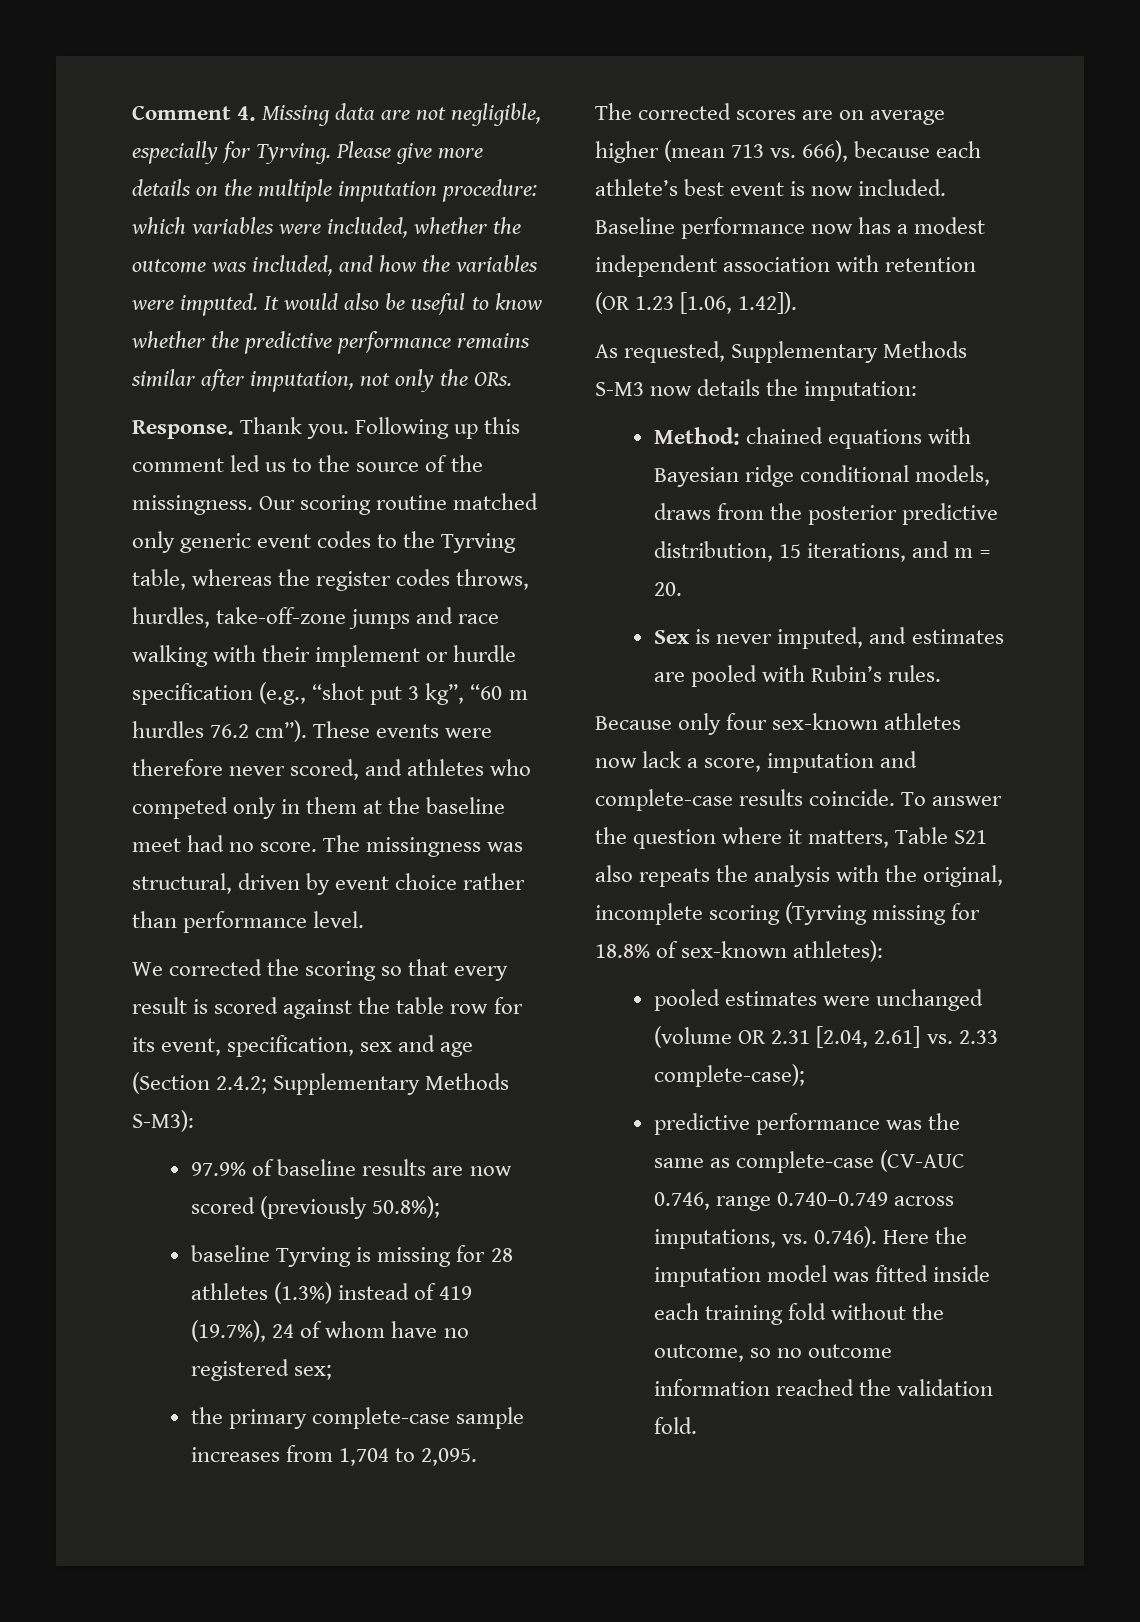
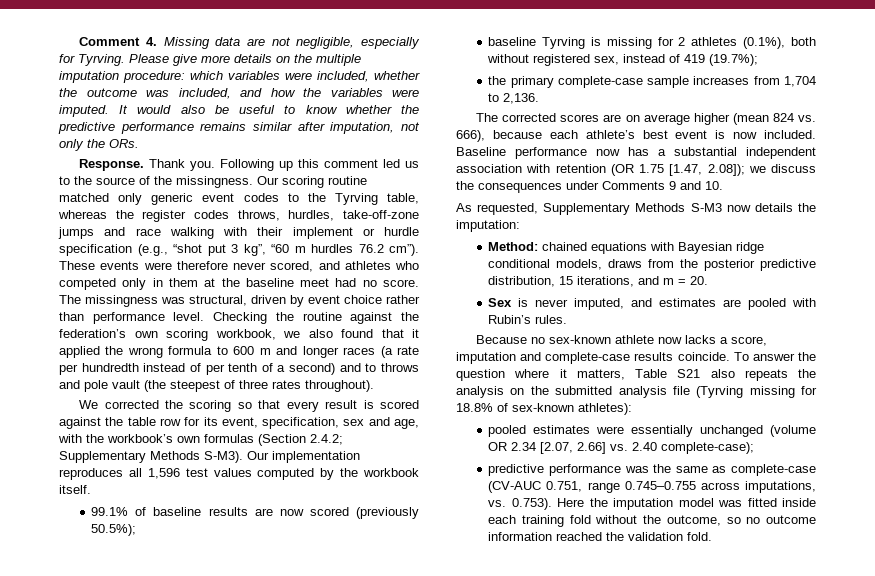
+ Checking the routine against the federation’s own scoring workbook, we also found that it applied the wrong formula to 600 m and longer races (a rate per hundredth instead of per tenth of a second) and to throws and pole vault (the steepest of three rates throughout).
- We corrected the scoring so that every result is scored against the table row for its event, specification, sex and age (Section 2.4.2; Supplementary Methods S-M3):
- 97.9% of baseline results are now scored (previously 50.8%);
+ We corrected the scoring so that every result is scored against the table row for its event, specification, sex and age, with the workbook’s own formulas (Section 2.4.2; Supplementary Methods S-M3). Our implementation reproduces all 1,596 test values computed by the workbook itself.
+ 99.1% of baseline results are now scored (previously 50.5%);
- baseline Tyrving is missing for 28 athletes (1.3%) instead of 419 (19.7%), 24 of whom have no registered sex;
+ baseline Tyrving is missing for 2 athletes (0.1%), both without registered sex, instead of 419 (19.7%);
- the primary complete-case sample increases from 1,704 to 2,095.
+ the primary complete-case sample increases from 1,704 to 2,136.
- The corrected scores are on average higher (mean 713 vs. 666), because each athlete’s best event is now included.
+ The corrected scores are on average higher (mean 824 vs. 666), because each athlete’s best event is now included.
- Baseline performance now has a modest independent association with retention (OR 1.23 [1.06, 1.42]).
+ Baseline performance now has a substantial independent association with retention (OR 1.75 [1.47, 2.08]); we discuss the consequences under Comments 9 and 10.
- Because only four sex-known athletes now lack a score, imputation and complete-case results coincide.
+ Because no sex-known athlete now lacks a score, imputation and complete-case results coincide.
- To answer the question where it matters, Table S21 also repeats the analysis with the original, incomplete scoring (Tyrving missing for 18.8% of sex-known athletes):
+ To answer the question where it matters, Table S21 also repeats the analysis on the submitted analysis file (Tyrving missing for 18.8% of sex-known athletes):
- pooled estimates were unchanged (volume OR 2.31 [2.04, 2.61] vs. 2.33 complete-case);
+ pooled estimates were essentially unchanged (volume OR 2.34 [2.07, 2.66] vs. 2.40 complete-case);
- predictive performance was the same as complete-case (CV-AUC 0.746, range 0.740–0.749 across imputations, vs. 0.746). Here the imputation model was fitted inside each training fold without the outcome, so no outcome information reached the validation fold.
+ predictive performance was the same as complete-case (CV-AUC 0.751, range 0.745–0.755 across imputations, vs. 0.753). Here the imputation model was fitted inside each training fold without the outcome, so no outcome information reached the validation fold.

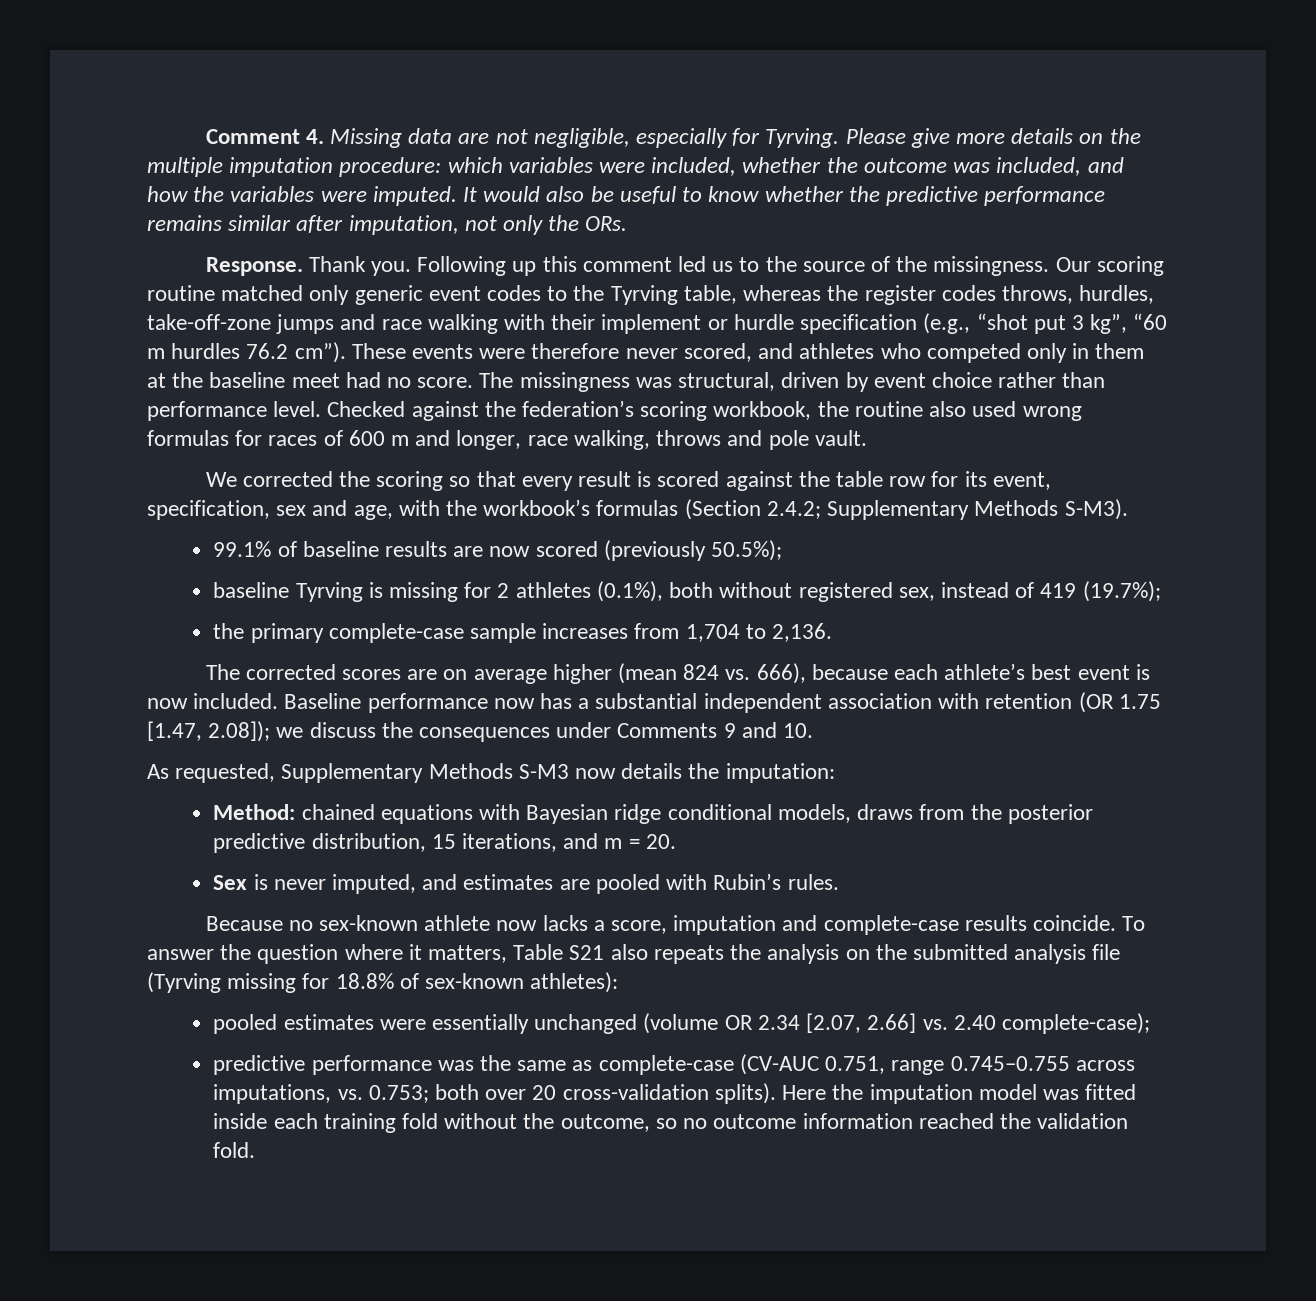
- Checking the routine against the federation’s own scoring workbook, we also found that it applied the wrong formula to 600 m and longer races (a rate per hundredth instead of per tenth of a second) and to throws and pole vault (the steepest of three rates throughout).
+ Checked against the federation’s scoring workbook, the routine also used wrong formulas for races of 600 m and longer, race walking, throws and pole vault.
- We corrected the scoring so that every result is scored against the table row for its event, specification, sex and age, with the workbook’s own formulas (Section 2.4.2; Supplementary Methods S-M3). Our implementation reproduces all 1,596 test values computed by the workbook itself.
+ We corrected the scoring so that every result is scored against the table row for its event, specification, sex and age, with the workbook’s formulas (Section 2.4.2; Supplementary Methods S-M3).
- predictive performance was the same as complete-case (CV-AUC 0.751, range 0.745–0.755 across imputations, vs. 0.753). Here the imputation model was fitted inside each training fold without the outcome, so no outcome information reached the validation fold.
+ predictive performance was the same as complete-case (CV-AUC 0.751, range 0.745–0.755 across imputations, vs. 0.753; both over 20 cross-validation splits). Here the imputation model was fitted inside each training fold without the outcome, so no outcome information reached the validation fold.

